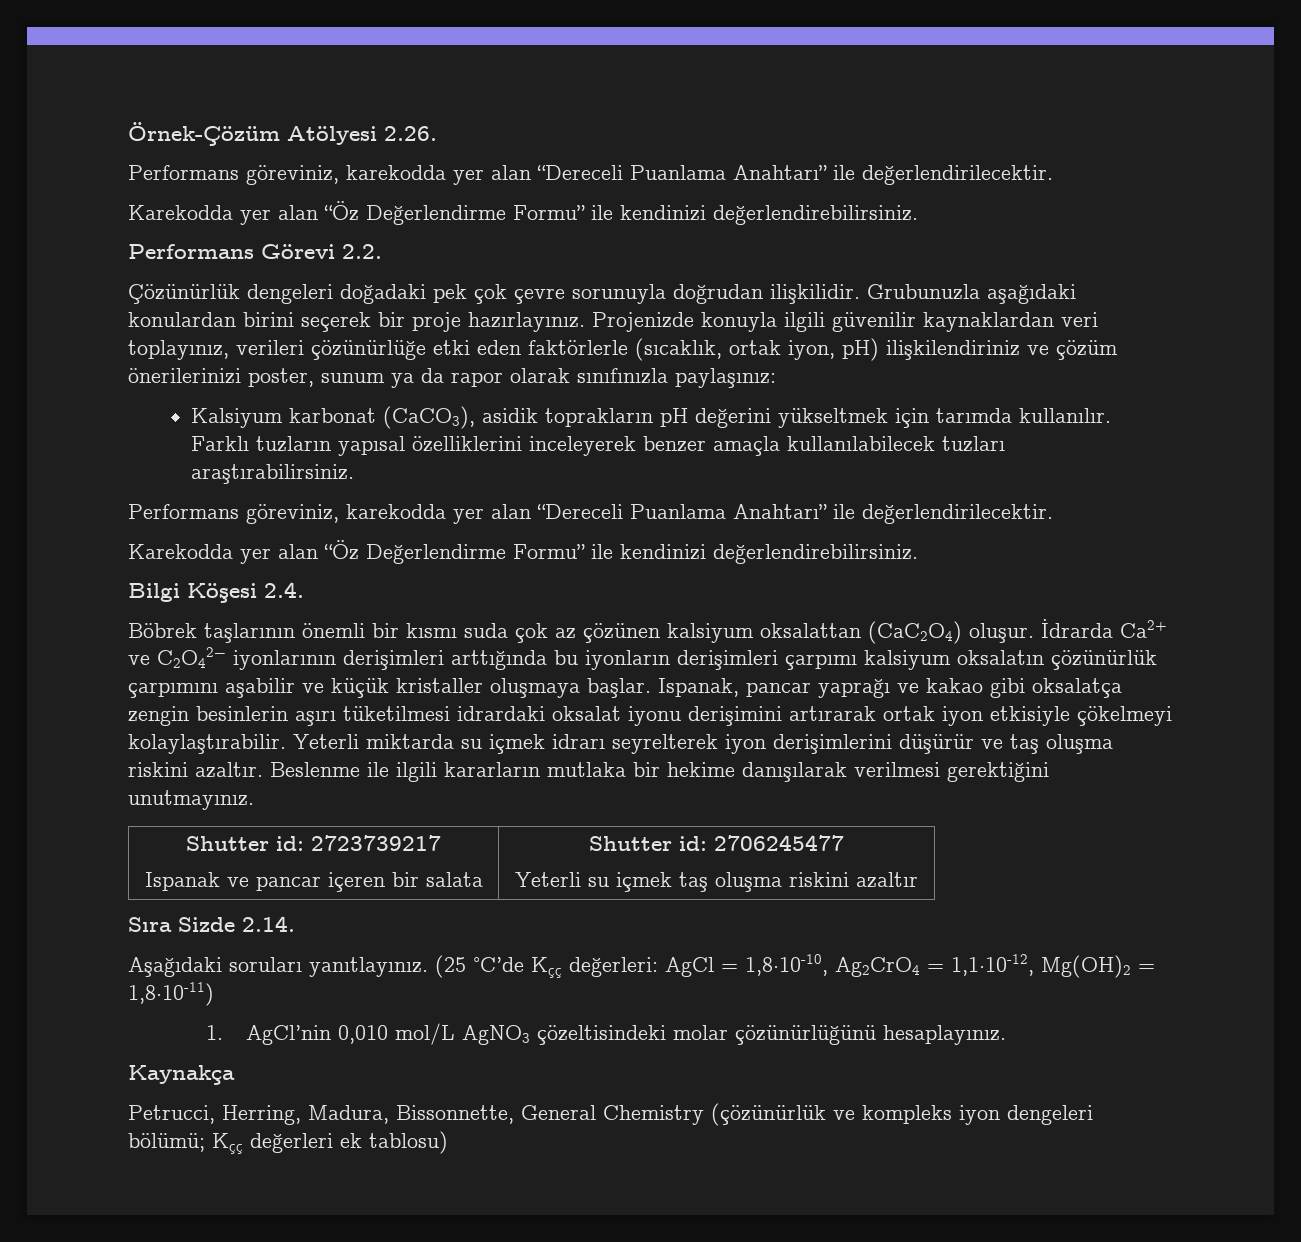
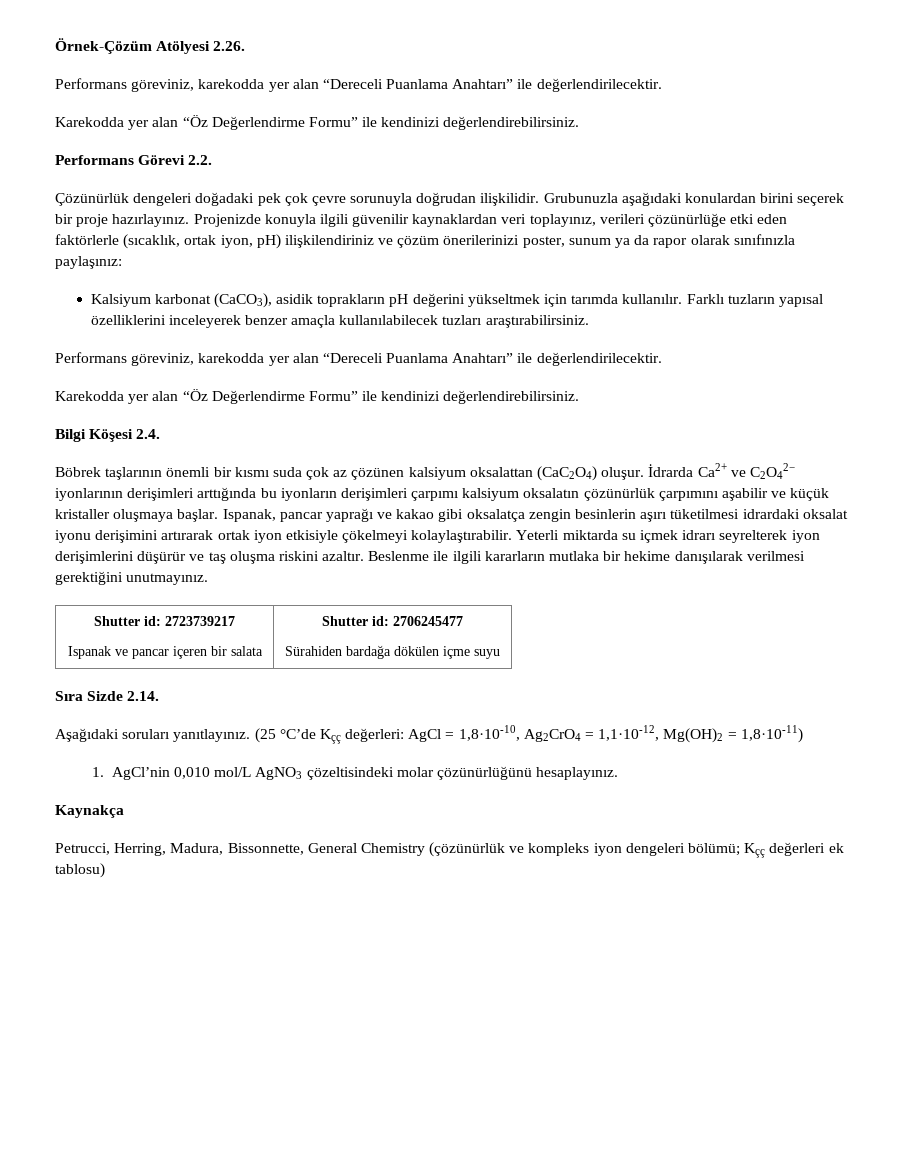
  Shutter id: 2723739217
  Ispanak ve pancar içeren bir salata | Shutter id: 2706245477
- Yeterli su içmek taş oluşma riskini azaltır
+ Sürahiden bardağa dökülen içme suyu

